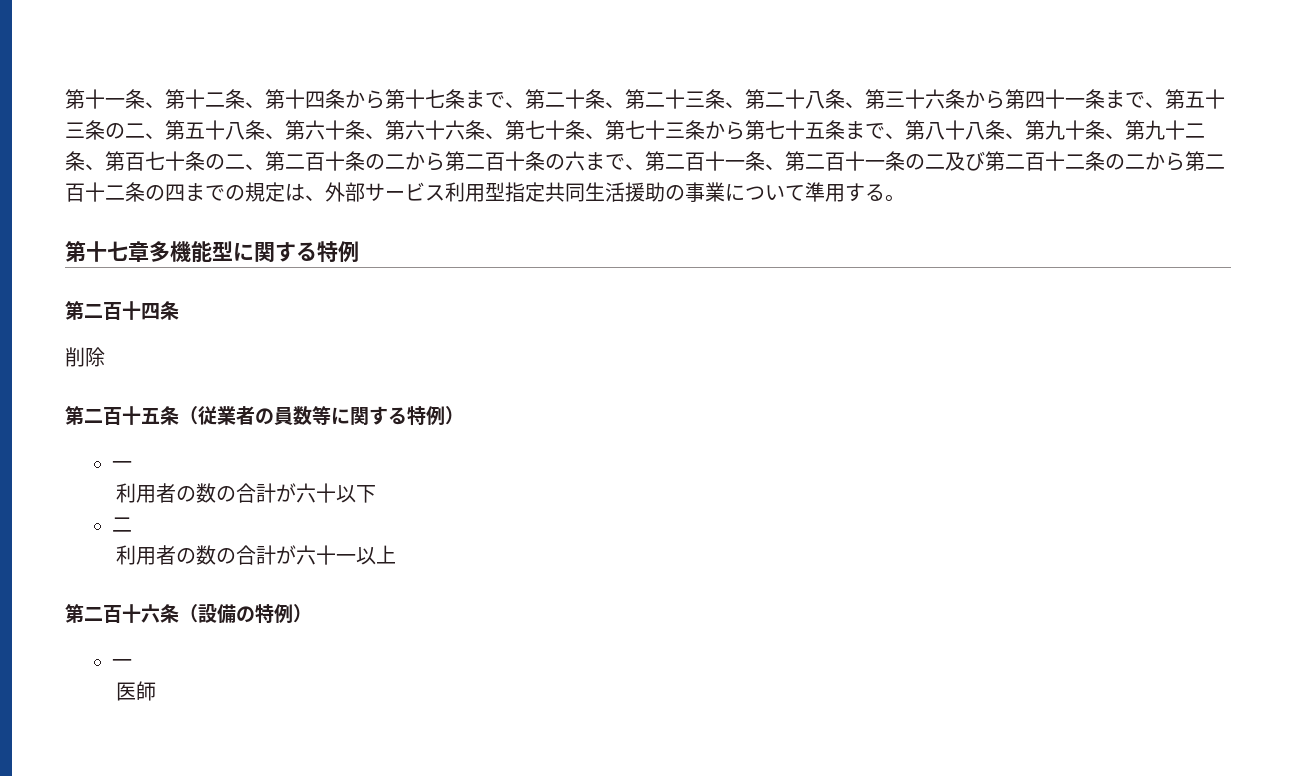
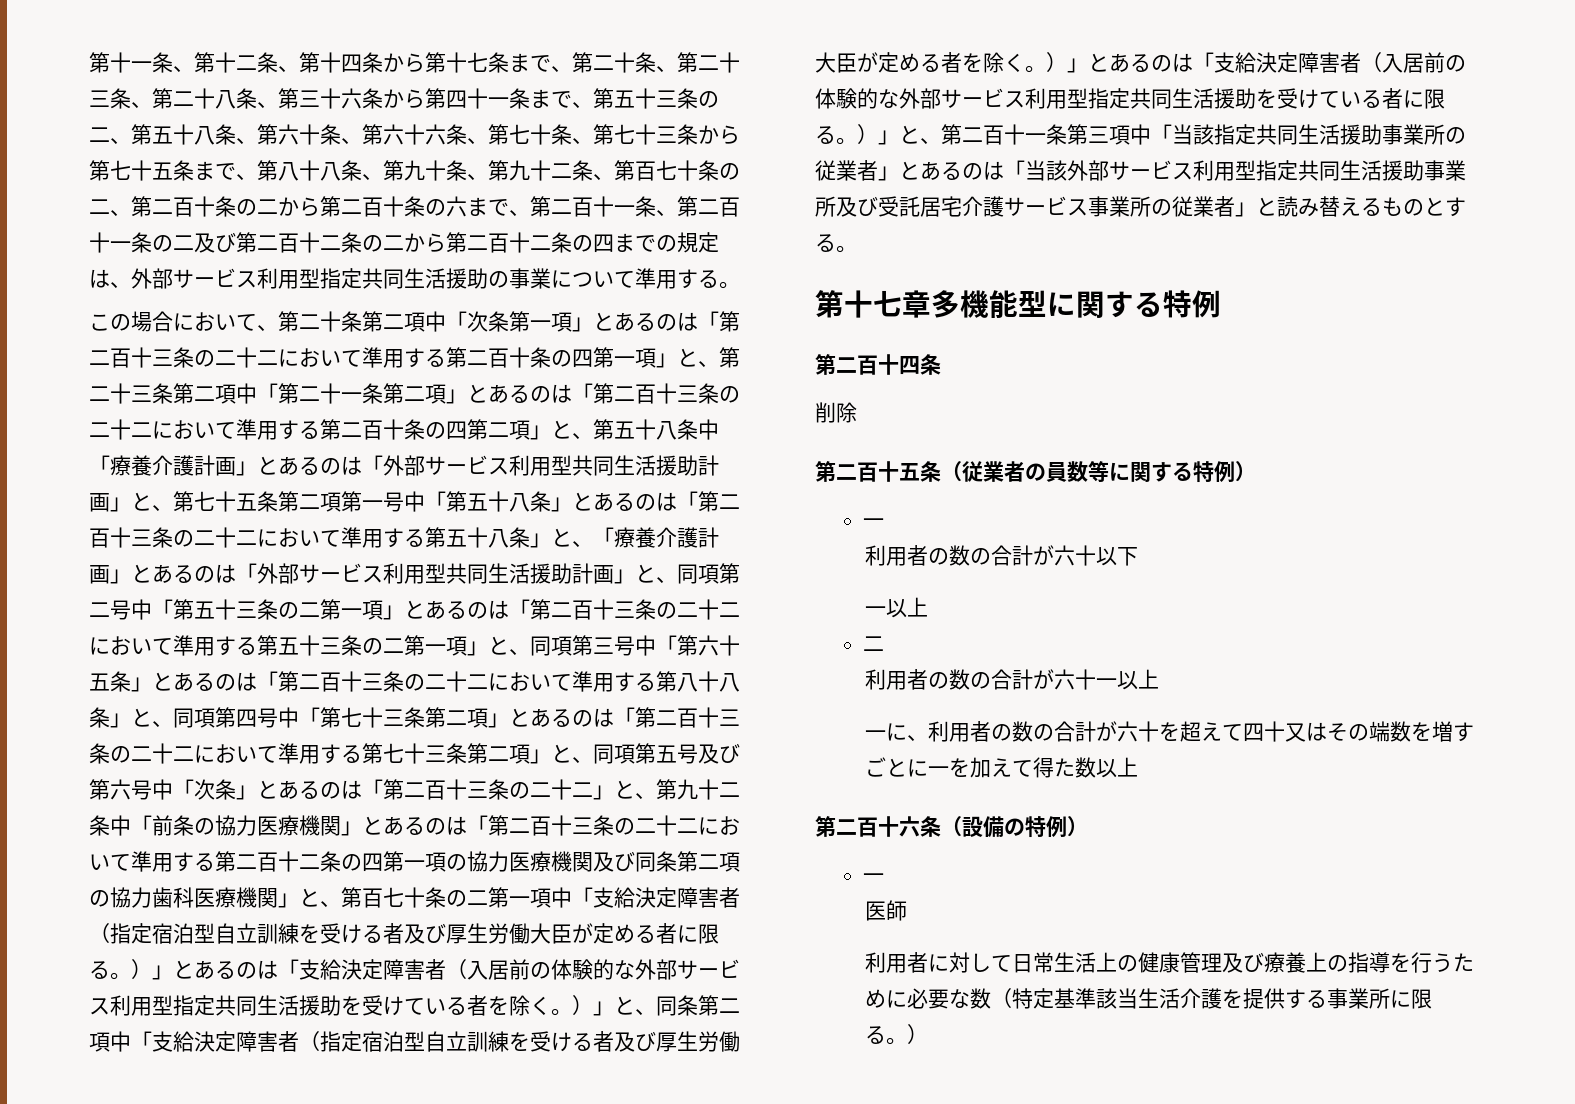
+ この場合において、第二十条第二項中「次条第一項」とあるのは「第二百十三条の二十二において準用する第二百十条の四第一項」と、第二十三条第二項中「第二十一条第二項」とあるのは「第二百十三条の二十二において準用する第二百十条の四第二項」と、第五十八条中「療養介護計画」とあるのは「外部サービス利用型共同生活援助計画」と、第七十五条第二項第一号中「第五十八条」とあるのは「第二百十三条の二十二において準用する第五十八条」と、「療養介護計画」とあるのは「外部サービス利用型共同生活援助計画」と、同項第二号中「第五十三条の二第一項」とあるのは「第二百十三条の二十二において準用する第五十三条の二第一項」と、同項第三号中「第六十五条」とあるのは「第二百十三条の二十二において準用する第八十八条」と、同項第四号中「第七十三条第二項」とあるのは「第二百十三条の二十二において準用する第七十三条第二項」と、同項第五号及び第六号中「次条」とあるのは「第二百十三条の二十二」と、第九十二条中「前条の協力医療機関」とあるのは「第二百十三条の二十二において準用する第二百十二条の四第一項の協力医療機関及び同条第二項の協力歯科医療機関」と、第百七十条の二第一項中「支給決定障害者（指定宿泊型自立訓練を受ける者及び厚生労働大臣が定める者に限る。）」とあるのは「支給決定障害者（入居前の体験的な外部サービス利用型指定共同生活援助を受けている者を除く。）」と、同条第二項中「支給決定障害者（指定宿泊型自立訓練を受ける者及び厚生労働大臣が定める者を除く。）」とあるのは「支給決定障害者（入居前の体験的な外部サービス利用型指定共同生活援助を受けている者に限る。）」と、第二百十一条第三項中「当該指定共同生活援助事業所の従業者」とあるのは「当該外部サービス利用型指定共同生活援助事業所及び受託居宅介護サービス事業所の従業者」と読み替えるものとする。
  利用者の数の合計が六十以下
+ 一以上
+ 一に、利用者の数の合計が六十を超えて四十又はその端数を増すごとに一を加えて得た数以上
+ 利用者に対して日常生活上の健康管理及び療養上の指導を行うために必要な数（特定基準該当生活介護を提供する事業所に限る。）

